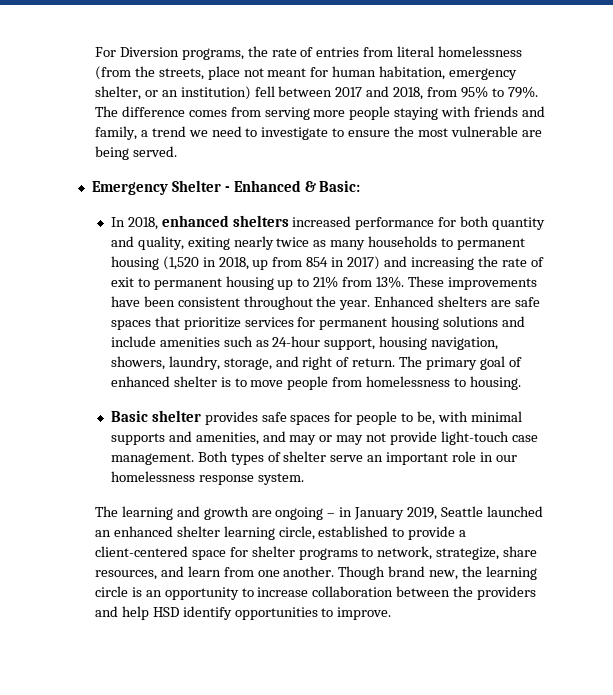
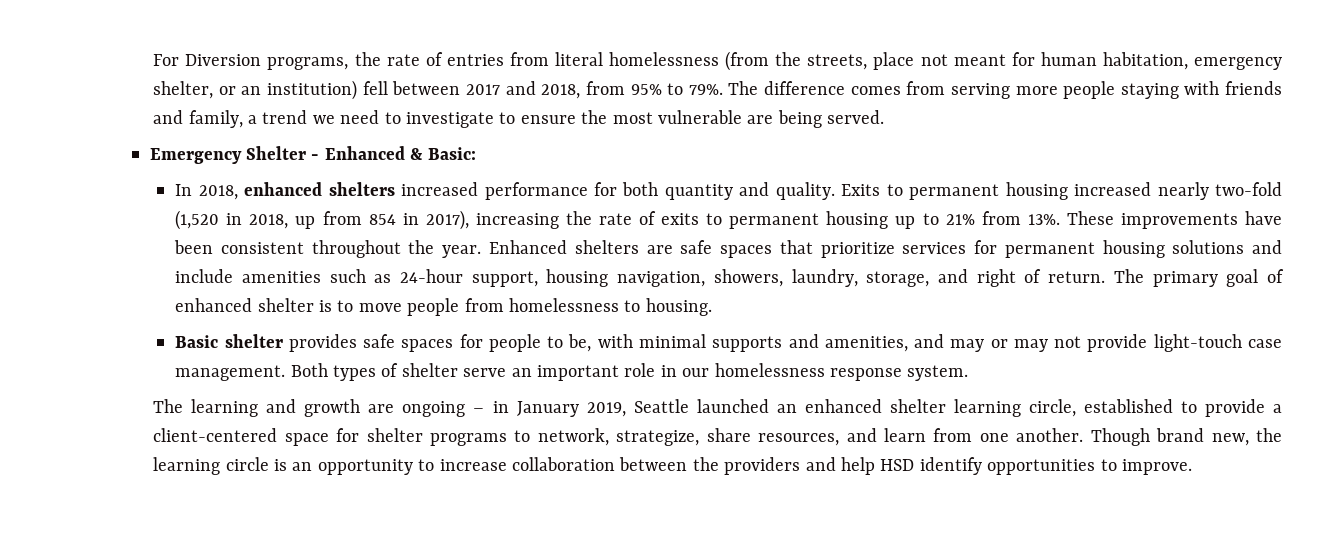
- In 2018, enhanced shelters increased performance for both quantity and quality, exiting nearly twice as many households to permanent housing (1,520 in 2018, up from 854 in 2017) and increasing the rate of exit to permanent housing up to 21% from 13%.
+ In 2018, enhanced shelters increased performance for both quantity and quality. Exits to permanent housing increased nearly two-fold (1,520 in 2018, up from 854 in 2017), increasing the rate of exits to permanent housing up to 21% from 13%.

